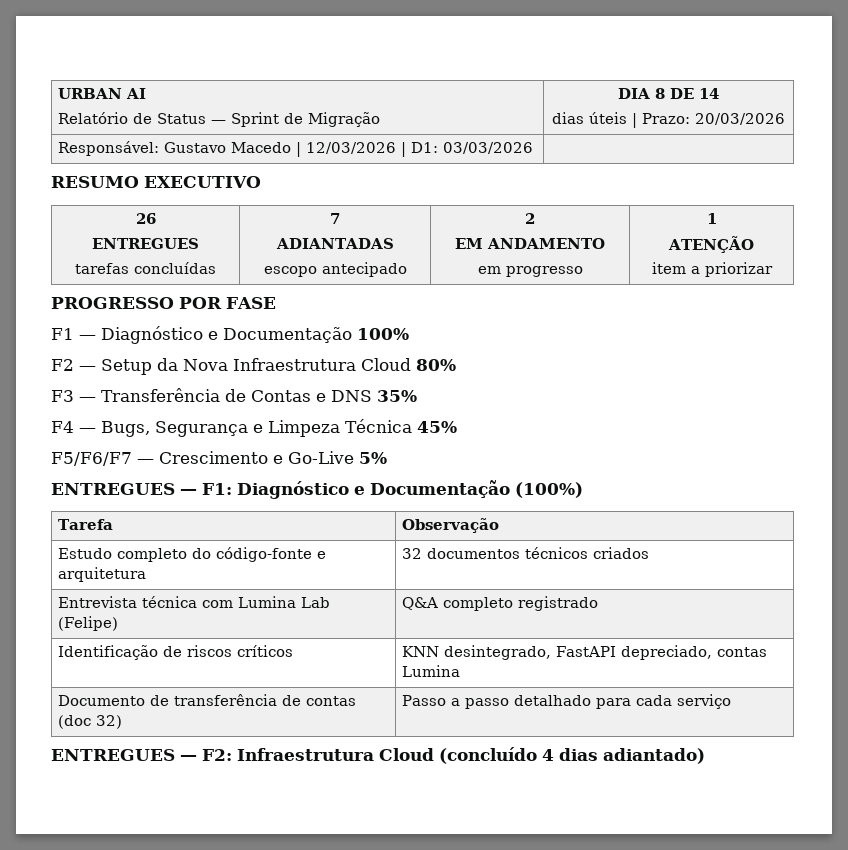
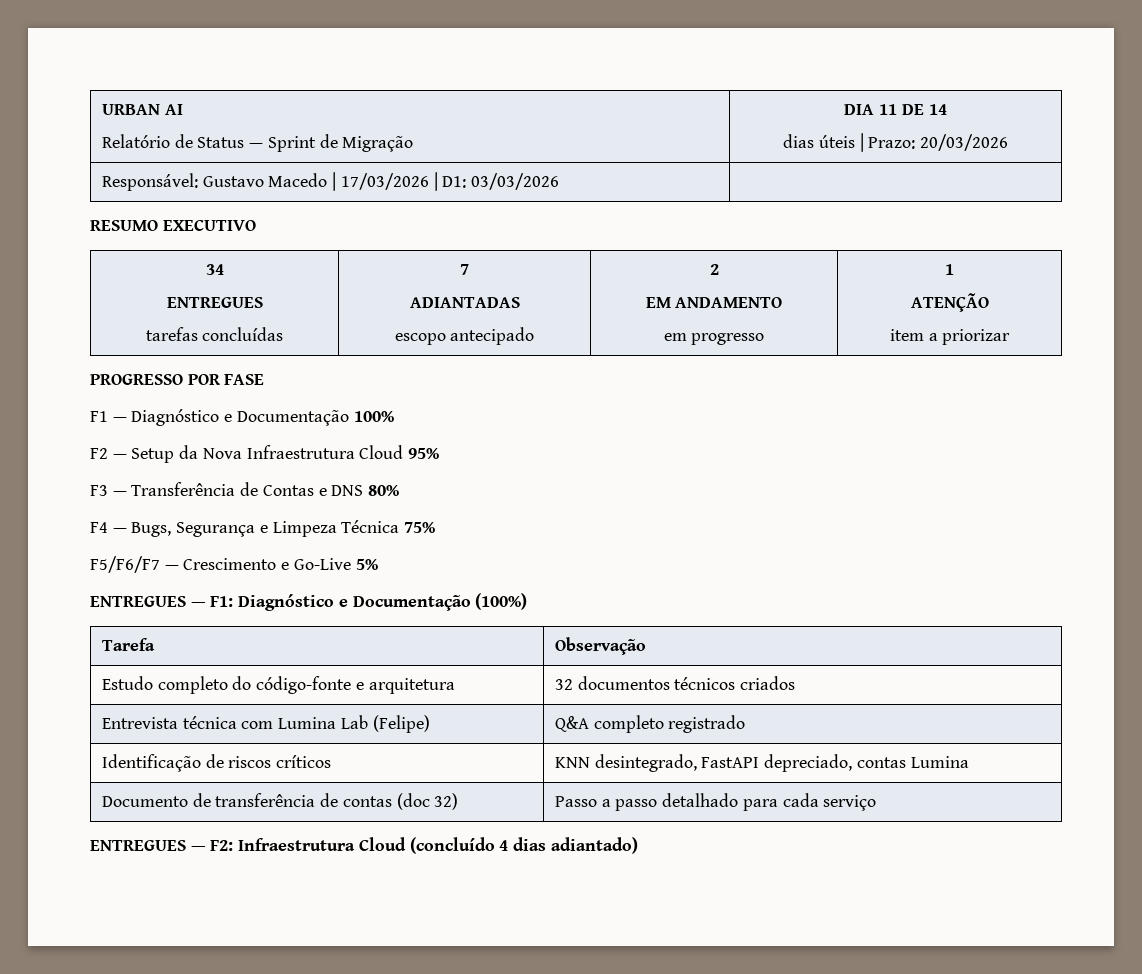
  URBAN AI
- Relatório de Status — Sprint de Migração | DIA 8 DE 14
+ Relatório de Status — Sprint de Migração | DIA 11 DE 14
- Responsável: Gustavo Macedo | 12/03/2026 | D1: 03/03/2026 |
+ Responsável: Gustavo Macedo | 17/03/2026 | D1: 03/03/2026 |
- 26
+ 34
- F2 — Setup da Nova Infraestrutura Cloud 80%
+ F2 — Setup da Nova Infraestrutura Cloud 95%
- F3 — Transferência de Contas e DNS 35%
+ F3 — Transferência de Contas e DNS 80%
- F4 — Bugs, Segurança e Limpeza Técnica 45%
+ F4 — Bugs, Segurança e Limpeza Técnica 75%

